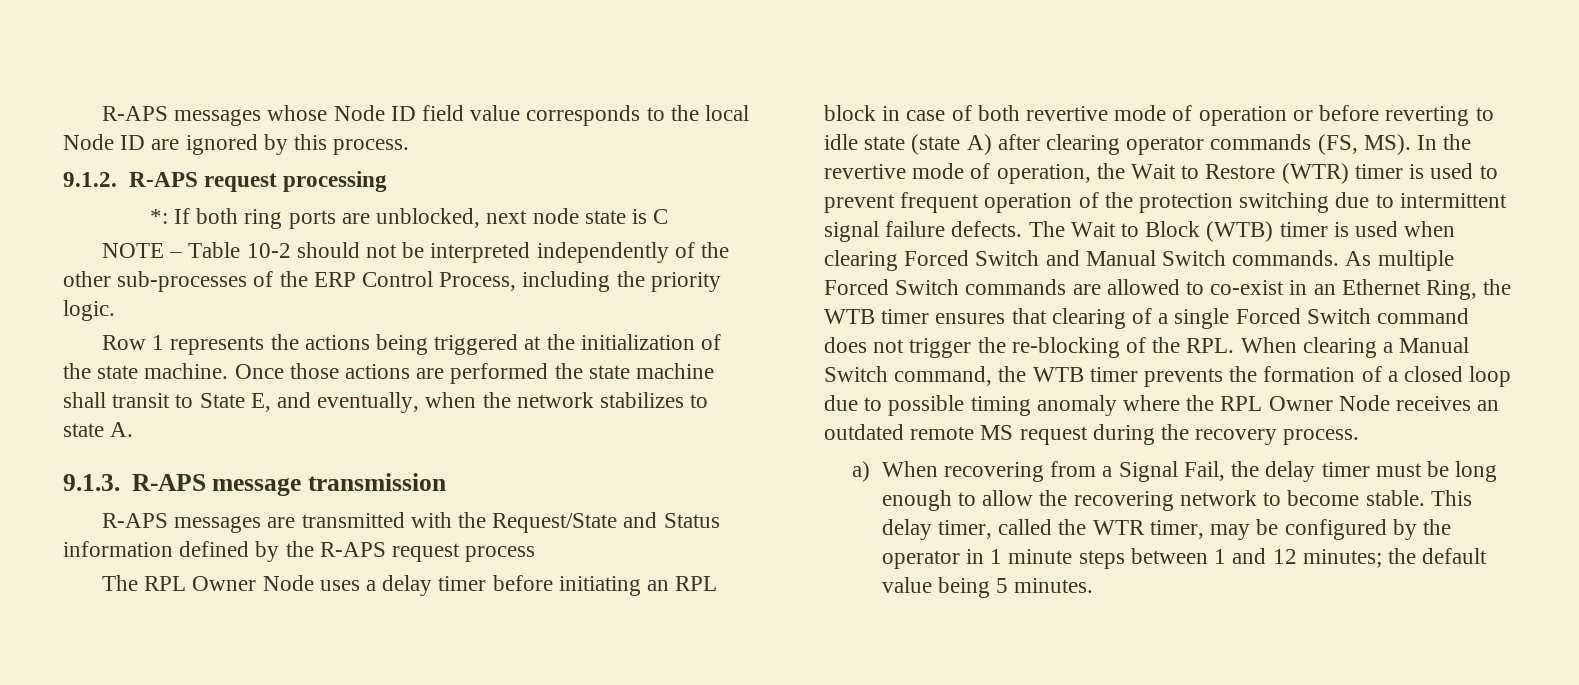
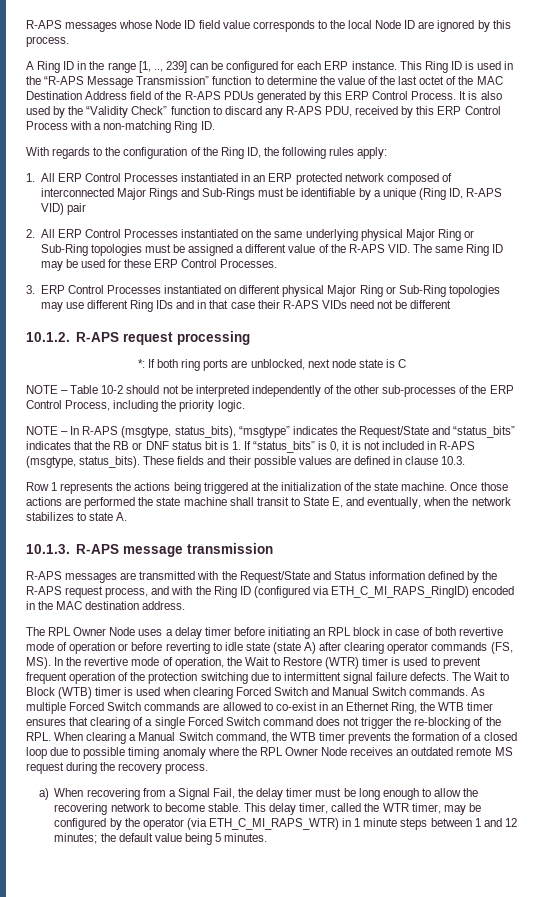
- 9.1.2. R-APS request processing
+ A Ring ID in the range [1, .., 239] can be configured for each ERP instance. This Ring ID is used in the “R-APS Message Transmission” function to determine the value of the last octet of the MAC Destination Address field of the R-APS PDUs generated by this ERP Control Process. It is also used by the “Validity Check” function to discard any R-APS PDU, received by this ERP Control Process with a non-matching Ring ID.
+ With regards to the configuration of the Ring ID, the following rules apply:
+ 1. All ERP Control Processes instantiated in an ERP protected network composed of interconnected Major Rings and Sub-Rings must be identifiable by a unique (Ring ID, R-APS VID) pair
+ 2. All ERP Control Processes instantiated on the same underlying physical Major Ring or Sub-Ring topologies must be assigned a different value of the R-APS VID. The same Ring ID may be used for these ERP Control Processes.
+ 3. ERP Control Processes instantiated on different physical Major Ring or Sub-Ring topologies may use different Ring IDs and in that case their R-APS VIDs need not be different
+ 10.1.2. R-APS request processing
+ NOTE – In R-APS (msgtype, status_bits), “msgtype” indicates the Request/State and “status_bits” indicates that the RB or DNF status bit is 1. If “status_bits” is 0, it is not included in R-APS (msgtype, status_bits). These fields and their possible values are defined in clause 10.3.
- 9.1.3. R-APS message transmission
+ 10.1.3. R-APS message transmission
- R-APS messages are transmitted with the Request/State and Status information defined by the R-APS request process
+ R-APS messages are transmitted with the Request/State and Status information defined by the R-APS request process, and with the Ring ID (configured via ETH_C_MI_RAPS_RingID) encoded in the MAC destination address.
- This delay timer, called the WTR timer, may be configured by the operator in 1 minute steps between 1 and 12 minutes; the default value being 5 minutes.
+ This delay timer, called the WTR timer, may be configured by the operator (via ETH_C_MI_RAPS_WTR) in 1 minute steps between 1 and 12 minutes; the default value being 5 minutes.

